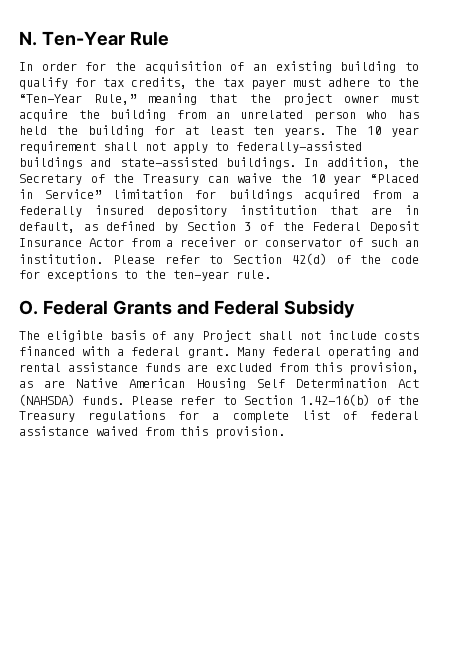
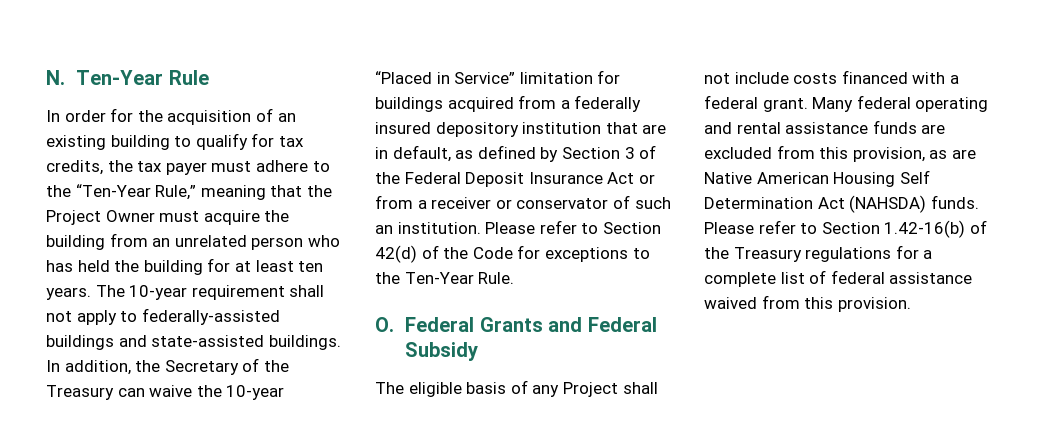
- In order for the acquisition of an existing building to qualify for tax credits, the tax payer must adhere to the “Ten-Year Rule,” meaning that the project owner must acquire the building from an unrelated person who has held the building for at least ten years.
+ In order for the acquisition of an existing building to qualify for tax credits, the tax payer must adhere to the “Ten-Year Rule,” meaning that the Project Owner must acquire the building from an unrelated person who has held the building for at least ten years.
- The 10 year requirement shall not apply to federally-assisted buildings and state-assisted buildings.
+ The 10-year requirement shall not apply to federally-assisted buildings and state-assisted buildings.
- In addition, the Secretary of the Treasury can waive the 10 year “Placed in Service” limitation for buildings acquired from a federally insured depository institution that are in default, as defined by Section 3 of the Federal Deposit Insurance Actor from a receiver or conservator of such an institution.
+ In addition, the Secretary of the Treasury can waive the 10-year “Placed in Service” limitation for buildings acquired from a federally insured depository institution that are in default, as defined by Section 3 of the Federal Deposit Insurance Act or from a receiver or conservator of such an institution.
- Please refer to Section 42(d) of the code for exceptions to the ten-year rule.
+ Please refer to Section 42(d) of the Code for exceptions to the Ten-Year Rule.

